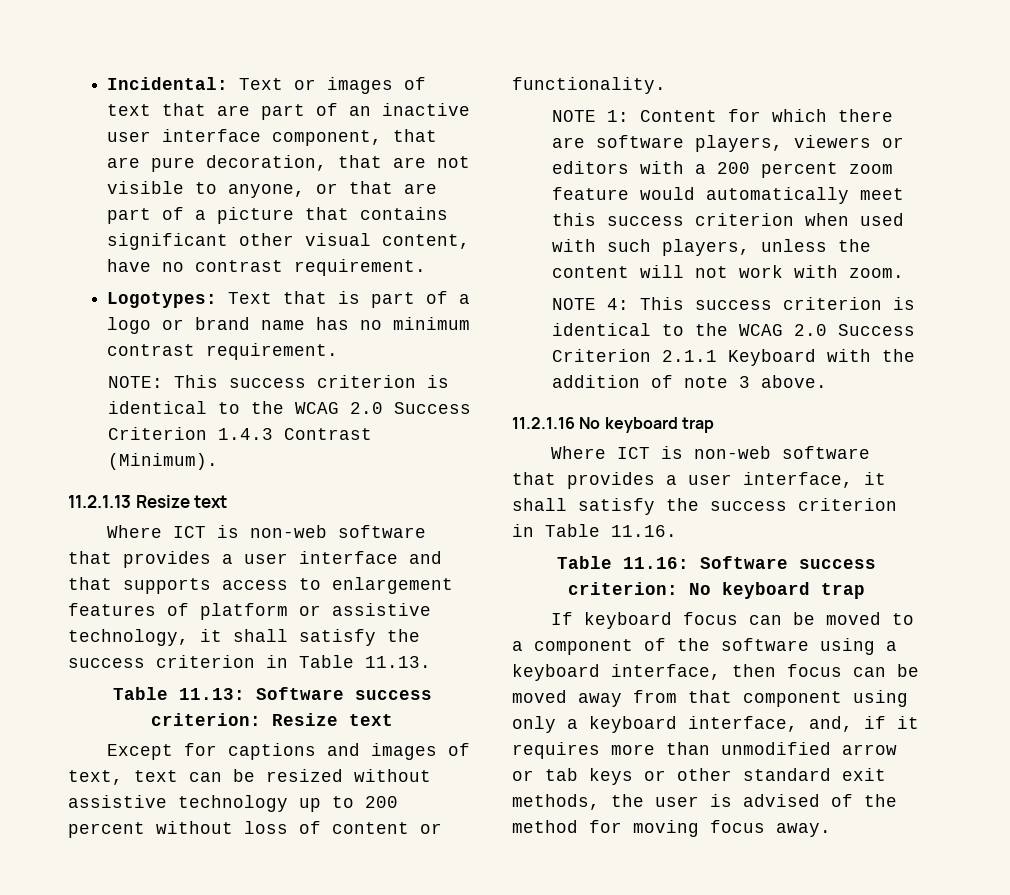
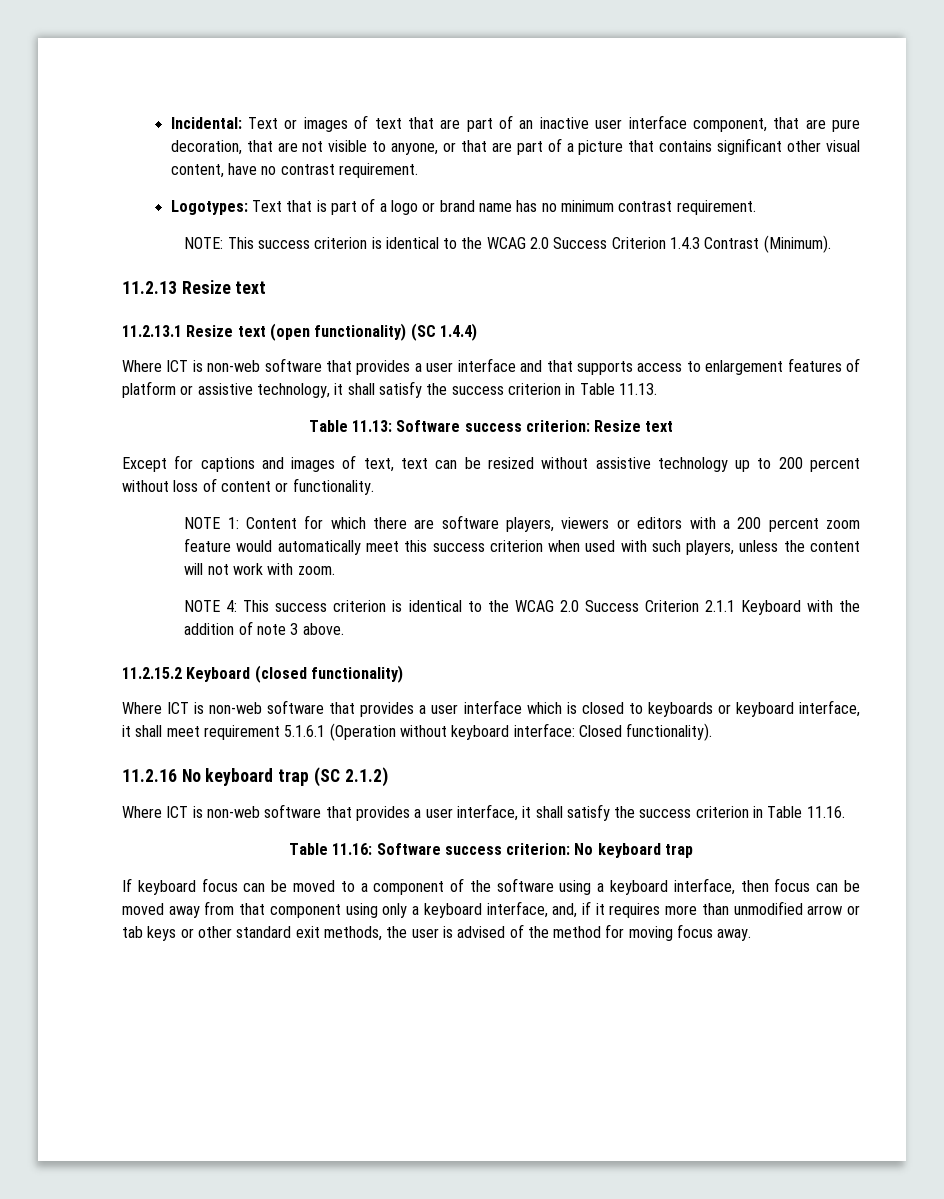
- 11.2.1.13 Resize text
+ 11.2.13 Resize text
+ 11.2.13.1 Resize text (open functionality) (SC 1.4.4)
- 11.2.1.16 No keyboard trap
+ 11.2.15.2 Keyboard (closed functionality)
+ Where ICT is non-web software that provides a user interface which is closed to keyboards or keyboard interface, it shall meet requirement 5.1.6.1 (Operation without keyboard interface: Closed functionality).
+ 11.2.16 No keyboard trap (SC 2.1.2)

